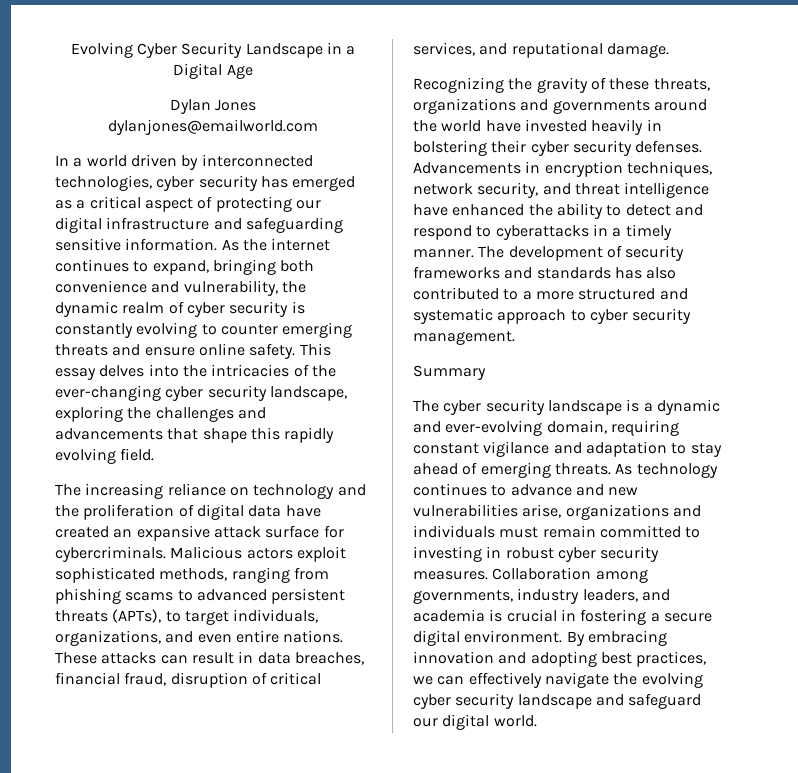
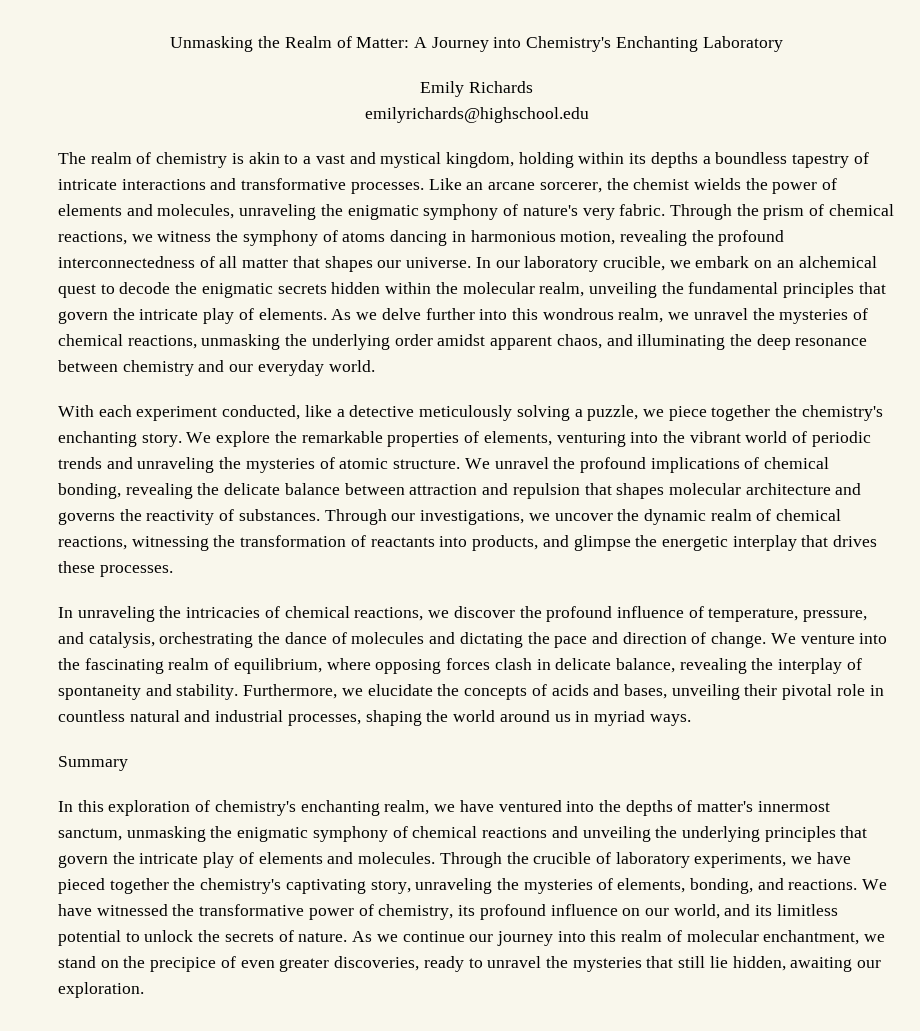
- Evolving Cyber Security Landscape in a Digital Age
- Dylan Jones
- dylanjones@emailworld.com
- In a world driven by interconnected technologies, cyber security has emerged as a critical aspect of protecting our digital infrastructure and safeguarding sensitive information. As the internet continues to expand, bringing both convenience and vulnerability, the dynamic realm of cyber security is constantly evolving to counter emerging threats and ensure online safety. This essay delves into the intricacies of the ever-changing cyber security landscape, exploring the challenges and advancements that shape this rapidly evolving field.
- The increasing reliance on technology and the proliferation of digital data have created an expansive attack surface for cybercriminals. Malicious actors exploit sophisticated methods, ranging from phishing scams to advanced persistent threats (APTs), to target individuals, organizations, and even entire nations. These attacks can result in data breaches, financial fraud, disruption of critical services, and reputational damage.
- Recognizing the gravity of these threats, organizations and governments around the world have invested heavily in bolstering their cyber security defenses. Advancements in encryption techniques, network security, and threat intelligence have enhanced the ability to detect and respond to cyberattacks in a timely manner. The development of security frameworks and standards has also contributed to a more structured and systematic approach to cyber security management.
+ Unmasking the Realm of Matter: A Journey into Chemistry's Enchanting Laboratory
+ Emily Richards
+ emilyrichards@highschool.edu
+ The realm of chemistry is akin to a vast and mystical kingdom, holding within its depths a boundless tapestry of intricate interactions and transformative processes. Like an arcane sorcerer, the chemist wields the power of elements and molecules, unraveling the enigmatic symphony of nature's very fabric. Through the prism of chemical reactions, we witness the symphony of atoms dancing in harmonious motion, revealing the profound interconnectedness of all matter that shapes our universe. In our laboratory crucible, we embark on an alchemical quest to decode the enigmatic secrets hidden within the molecular realm, unveiling the fundamental principles that govern the intricate play of elements. As we delve further into this wondrous realm, we unravel the mysteries of chemical reactions, unmasking the underlying order amidst apparent chaos, and illuminating the deep resonance between chemistry and our everyday world.
+ With each experiment conducted, like a detective meticulously solving a puzzle, we piece together the chemistry's enchanting story. We explore the remarkable properties of elements, venturing into the vibrant world of periodic trends and unraveling the mysteries of atomic structure. We unravel the profound implications of chemical bonding, revealing the delicate balance between attraction and repulsion that shapes molecular architecture and governs the reactivity of substances. Through our investigations, we uncover the dynamic realm of chemical reactions, witnessing the transformation of reactants into products, and glimpse the energetic interplay that drives these processes.
+ In unraveling the intricacies of chemical reactions, we discover the profound influence of temperature, pressure, and catalysis, orchestrating the dance of molecules and dictating the pace and direction of change. We venture into the fascinating realm of equilibrium, where opposing forces clash in delicate balance, revealing the interplay of spontaneity and stability. Furthermore, we elucidate the concepts of acids and bases, unveiling their pivotal role in countless natural and industrial processes, shaping the world around us in myriad ways.
  Summary
- The cyber security landscape is a dynamic and ever-evolving domain, requiring constant vigilance and adaptation to stay ahead of emerging threats. As technology continues to advance and new vulnerabilities arise, organizations and individuals must remain committed to investing in robust cyber security measures. Collaboration among governments, industry leaders, and academia is crucial in fostering a secure digital environment. By embracing innovation and adopting best practices, we can effectively navigate the evolving cyber security landscape and safeguard our digital world.
+ In this exploration of chemistry's enchanting realm, we have ventured into the depths of matter's innermost sanctum, unmasking the enigmatic symphony of chemical reactions and unveiling the underlying principles that govern the intricate play of elements and molecules. Through the crucible of laboratory experiments, we have pieced together the chemistry's captivating story, unraveling the mysteries of elements, bonding, and reactions. We have witnessed the transformative power of chemistry, its profound influence on our world, and its limitless potential to unlock the secrets of nature. As we continue our journey into this realm of molecular enchantment, we stand on the precipice of even greater discoveries, ready to unravel the mysteries that still lie hidden, awaiting our exploration.

